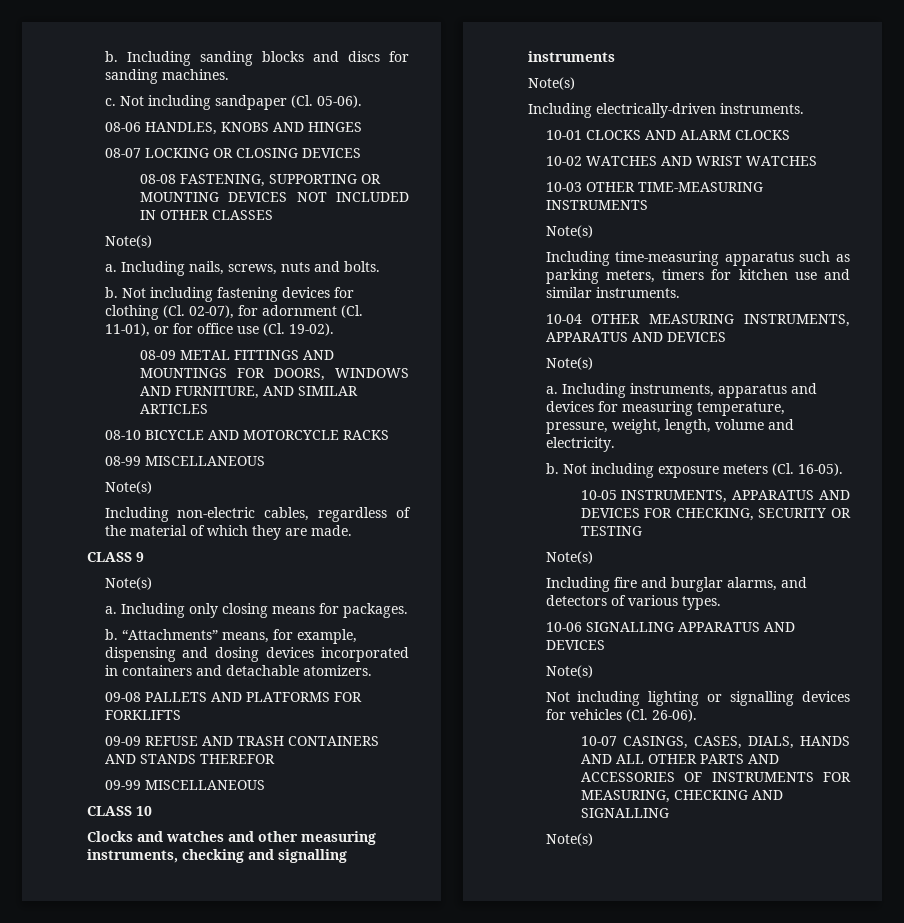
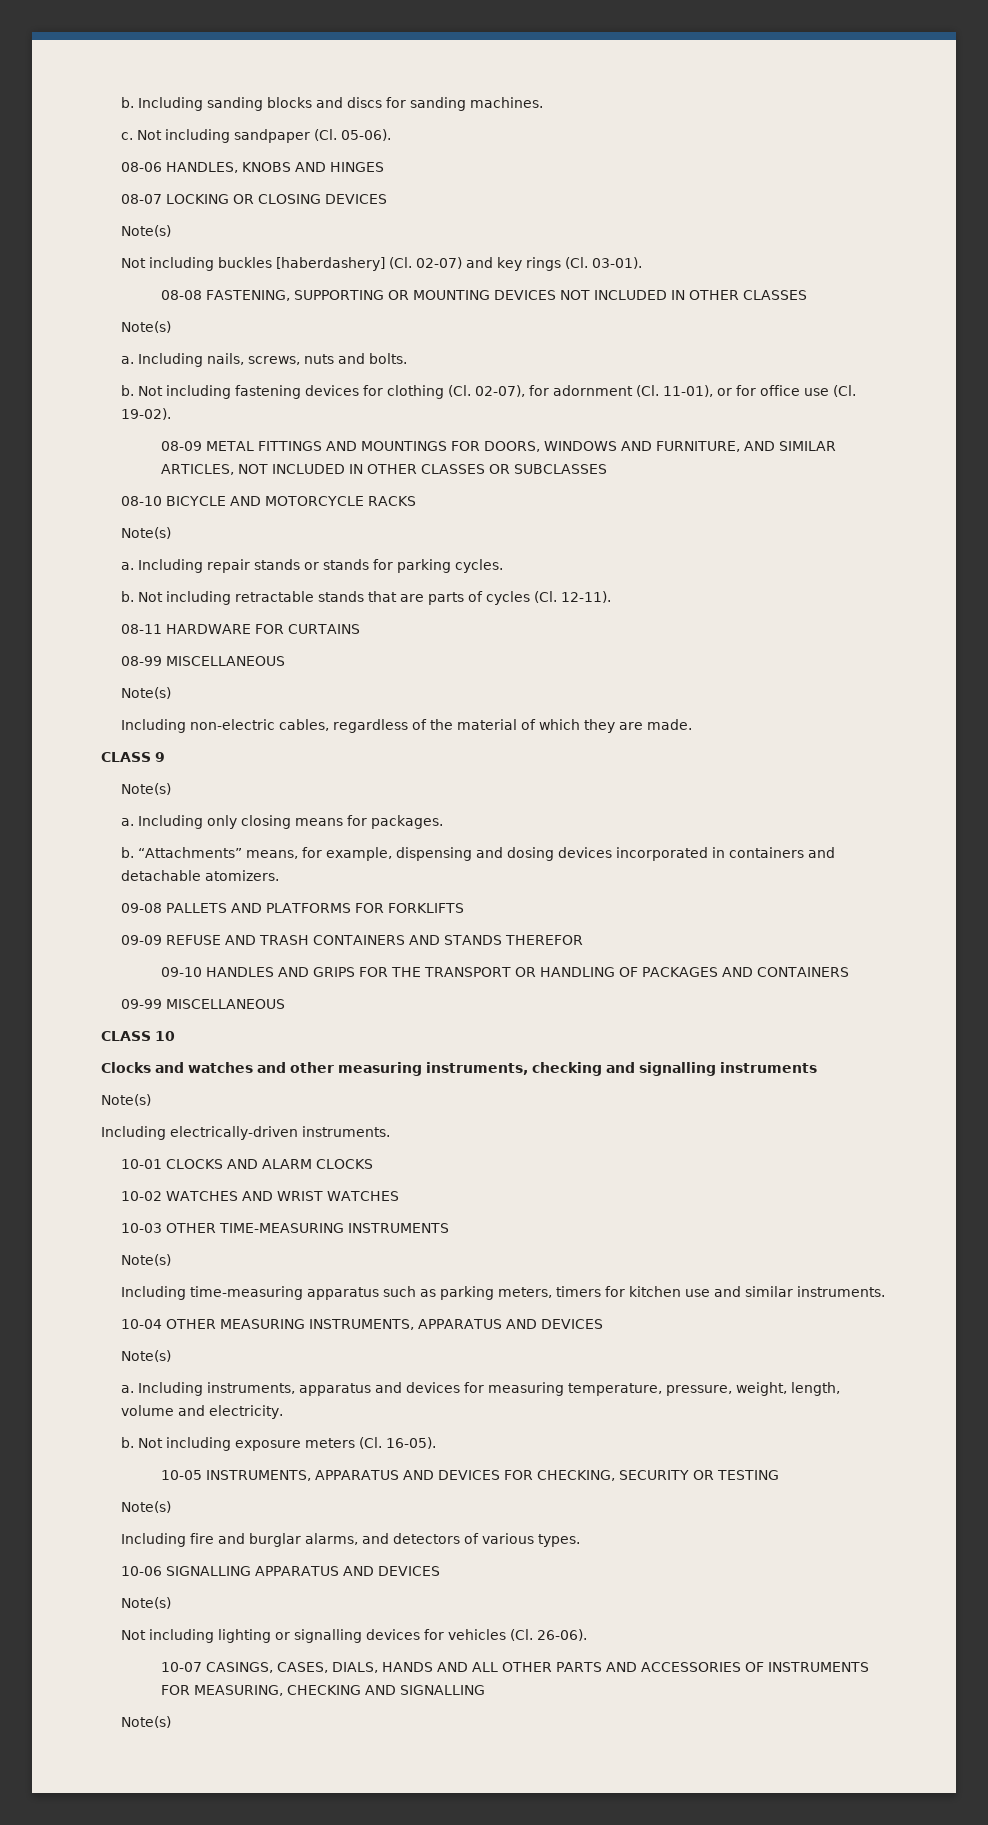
  08-07 LOCKING OR CLOSING DEVICES
+ Note(s)
+ Not including buckles [haberdashery] (Cl. 02-07) and key rings (Cl. 03-01).
- 08-09 METAL FITTINGS AND MOUNTINGS FOR DOORS, WINDOWS AND FURNITURE, AND SIMILAR ARTICLES
+ 08-09 METAL FITTINGS AND MOUNTINGS FOR DOORS, WINDOWS AND FURNITURE, AND SIMILAR ARTICLES, NOT INCLUDED IN OTHER CLASSES OR SUBCLASSES
  08-10 BICYCLE AND MOTORCYCLE RACKS
+ Note(s)
+ a. Including repair stands or stands for parking cycles.
+ b. Not including retractable stands that are parts of cycles (Cl. 12-11).
+ 08-11 HARDWARE FOR CURTAINS
+ 09-10 HANDLES AND GRIPS FOR THE TRANSPORT OR HANDLING OF PACKAGES AND CONTAINERS

